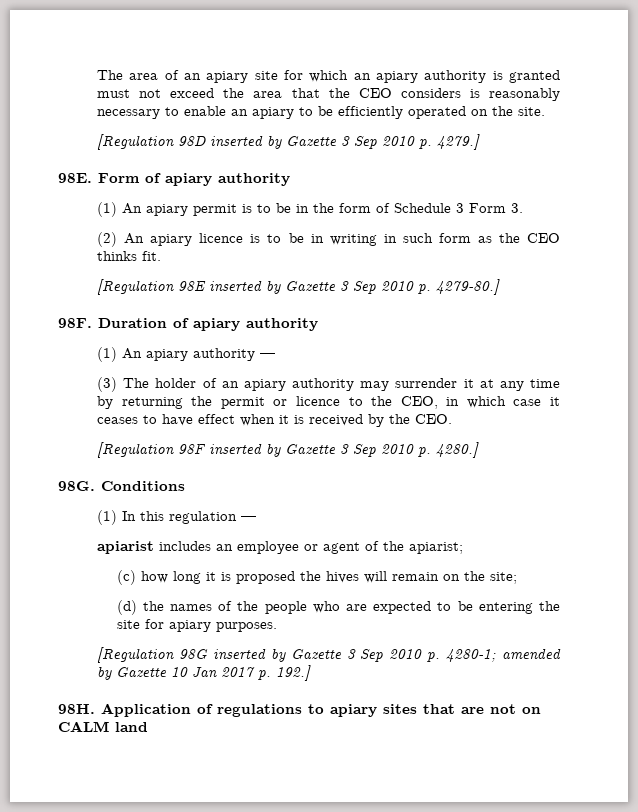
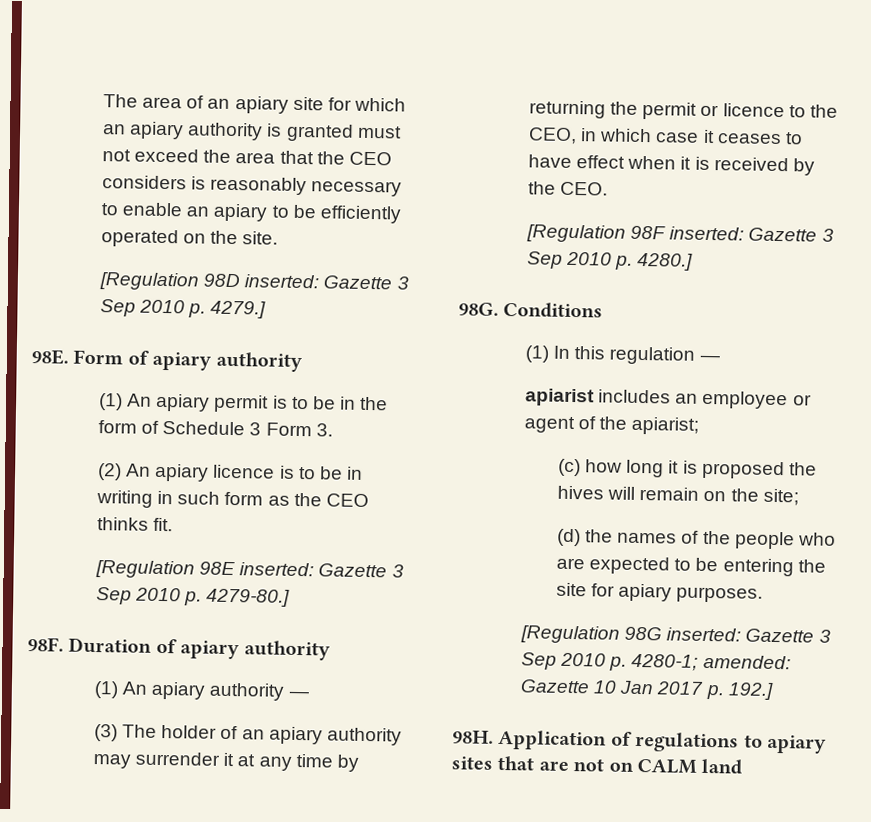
- [Regulation 98D inserted by Gazette 3 Sep 2010 p. 4279.]
+ [Regulation 98D inserted: Gazette 3 Sep 2010 p. 4279.]
- [Regulation 98E inserted by Gazette 3 Sep 2010 p. 4279-80.]
+ [Regulation 98E inserted: Gazette 3 Sep 2010 p. 4279-80.]
- [Regulation 98F inserted by Gazette 3 Sep 2010 p. 4280.]
+ [Regulation 98F inserted: Gazette 3 Sep 2010 p. 4280.]
- [Regulation 98G inserted by Gazette 3 Sep 2010 p. 4280-1; amended by Gazette 10 Jan 2017 p. 192.]
+ [Regulation 98G inserted: Gazette 3 Sep 2010 p. 4280-1; amended: Gazette 10 Jan 2017 p. 192.]

